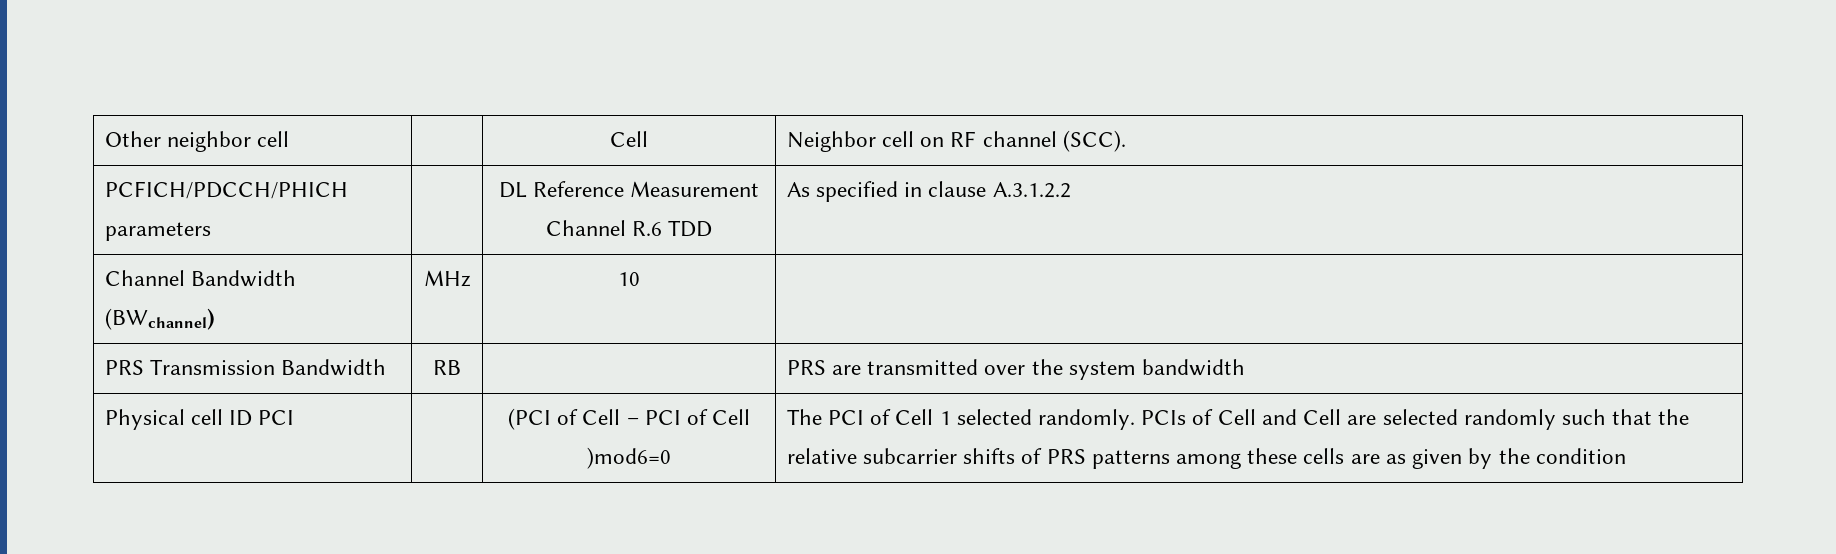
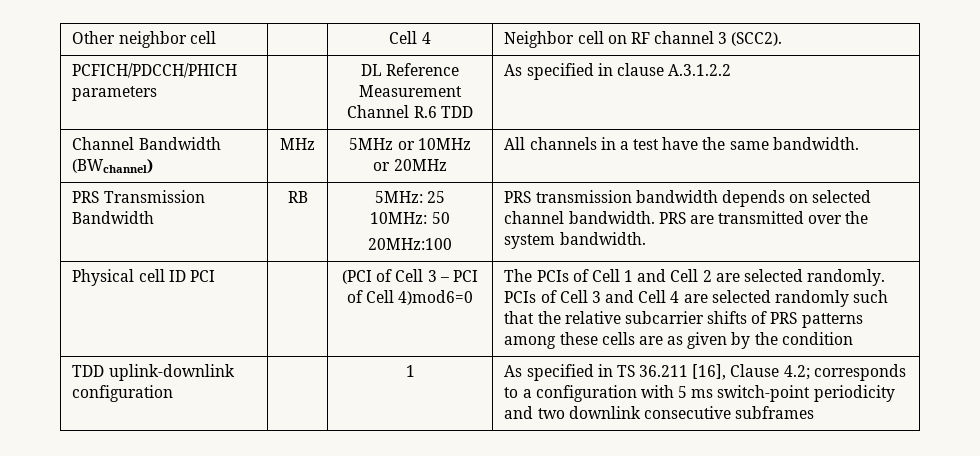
- Other neighbor cell | | Cell | Neighbor cell on RF channel (SCC).
+ Other neighbor cell | | Cell 4 | Neighbor cell on RF channel 3 (SCC2).
- Channel Bandwidth (BWchannel) | MHz | 10 |
- PRS Transmission Bandwidth | RB | | PRS are transmitted over the system bandwidth
+ Channel Bandwidth (BWchannel) | MHz | 5MHz or 10MHz or 20MHz | All channels in a test have the same bandwidth.
+ PRS Transmission Bandwidth | RB | 5MHz: 25
+ 10MHz: 50
+ 20MHz:100 | PRS transmission bandwidth depends on selected channel bandwidth. PRS are transmitted over the system bandwidth.
- (PCI of Cell – PCI of Cell )mod6=0
+ (PCI of Cell 3 – PCI of Cell 4)mod6=0
- The PCI of Cell 1 selected randomly.
+ The PCIs of Cell 1 and Cell 2 are selected randomly.
- PCIs of Cell and Cell are selected randomly such that the relative subcarrier shifts of PRS patterns among these cells are as given by the condition
+ PCIs of Cell 3 and Cell 4 are selected randomly such that the relative subcarrier shifts of PRS patterns among these cells are as given by the condition
+ TDD uplink-downlink configuration | | 1 | As specified in TS 36.211 [16], Clause 4.2; corresponds to a configuration with 5 ms switch-point periodicity and two downlink consecutive subframes

